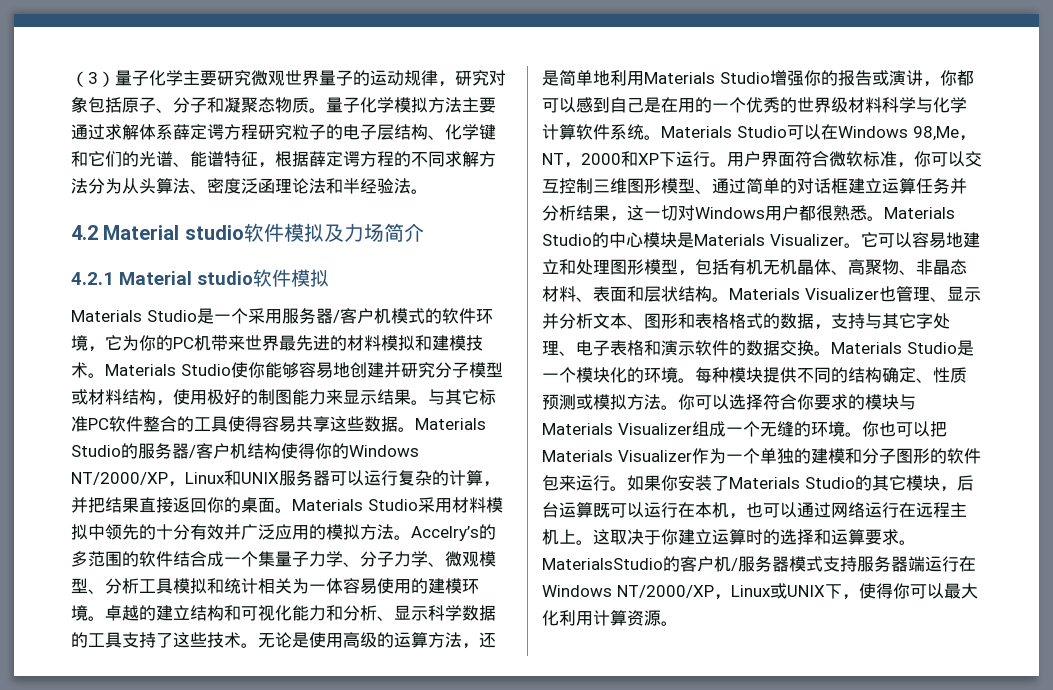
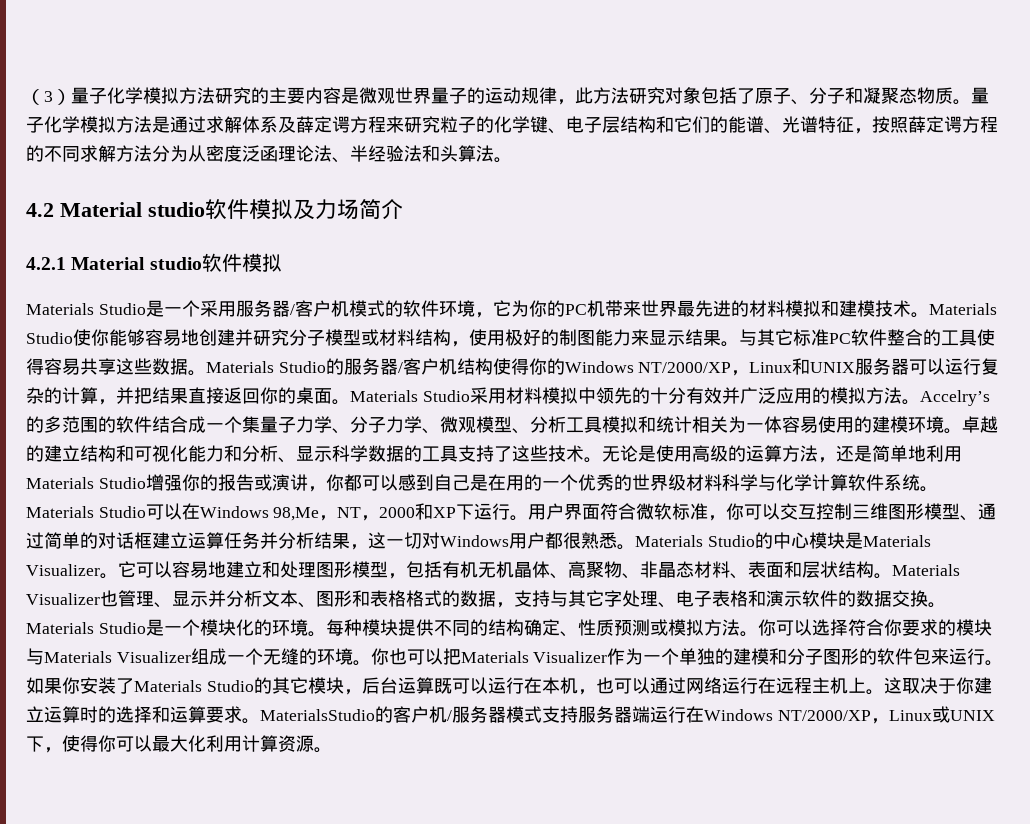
- （3）量子化学主要研究微观世界量子的运动规律，研究对象包括原子、分子和凝聚态物质。
+ （3）量子化学模拟方法研究的主要内容是微观世界量子的运动规律，此方法研究对象包括了原子、分子和凝聚态物质。
- 量子化学模拟方法主要通过求解体系薛定谔方程研究粒子的电子层结构、化学键和它们的光谱、能谱特征，根据薛定谔方程的不同求解方法分为从头算法、密度泛函理论法和半经验法。
+ 量子化学模拟方法是通过求解体系及薛定谔方程来研究粒子的化学键、电子层结构和它们的能谱、光谱特征，按照薛定谔方程的不同求解方法分为从密度泛函理论法、半经验法和头算法。

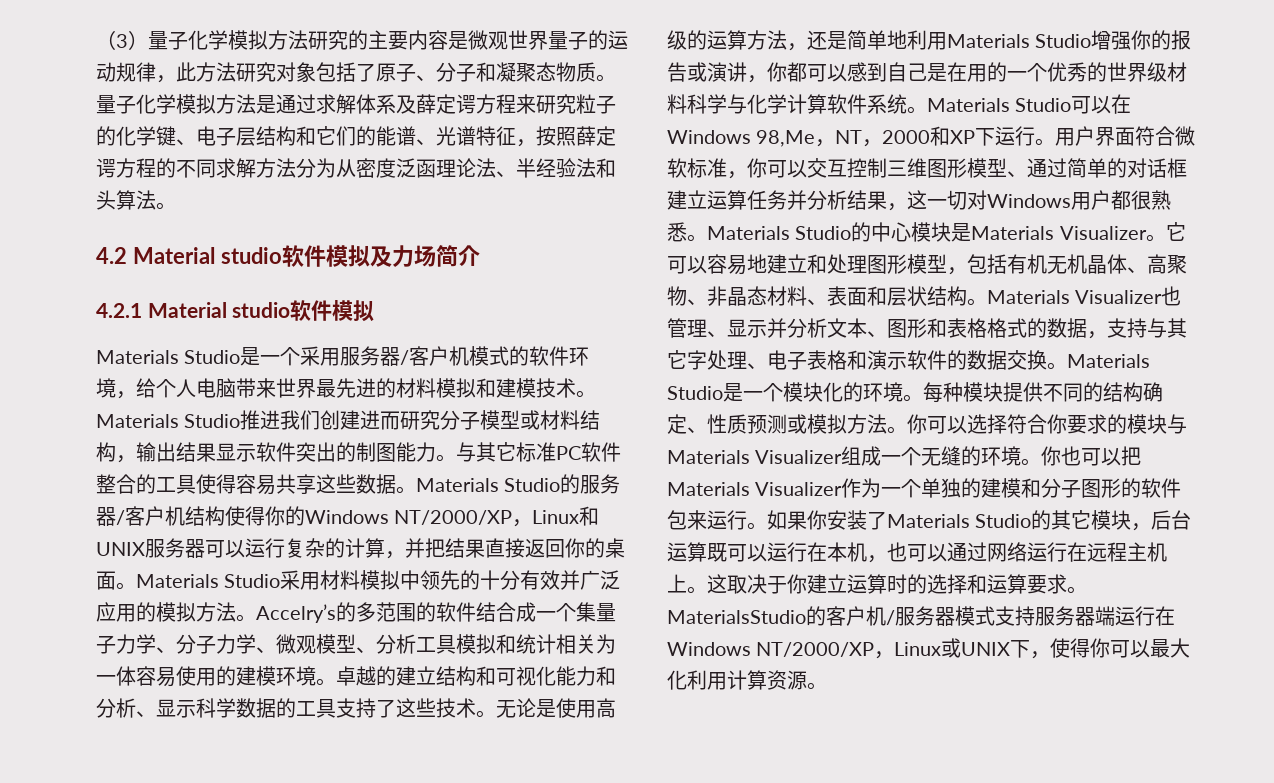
- Materials Studio是一个采用服务器/客户机模式的软件环境，它为你的PC机带来世界最先进的材料模拟和建模技术。
+ Materials Studio是一个采用服务器/客户机模式的软件环境，给个人电脑带来世界最先进的材料模拟和建模技术。
- Materials Studio使你能够容易地创建并研究分子模型或材料结构，使用极好的制图能力来显示结果。
+ Materials Studio推进我们创建进而研究分子模型或材料结构，输出结果显示软件突出的制图能力。

